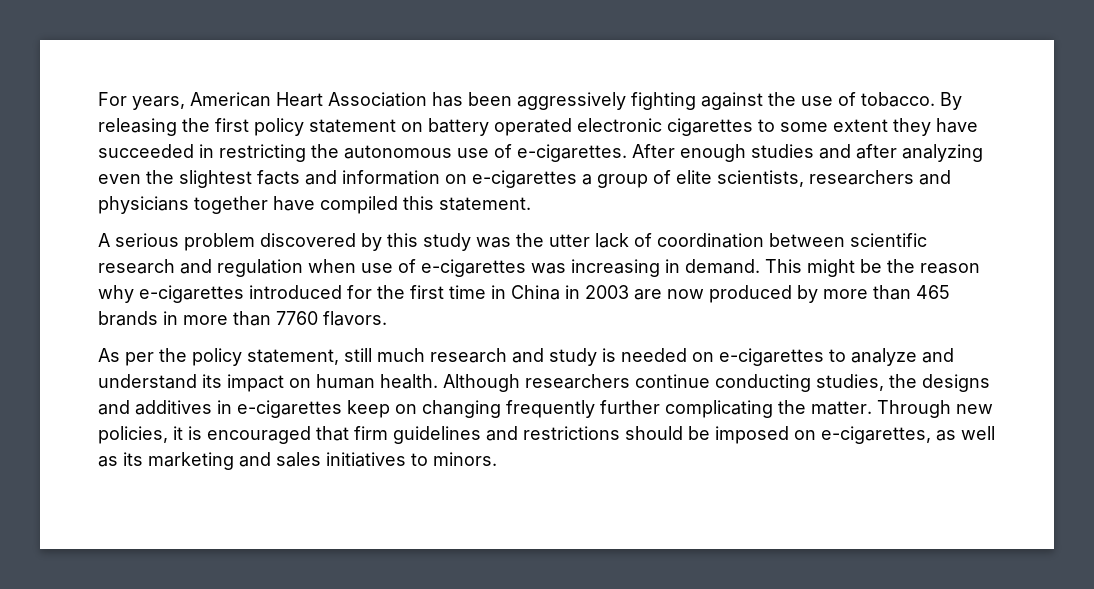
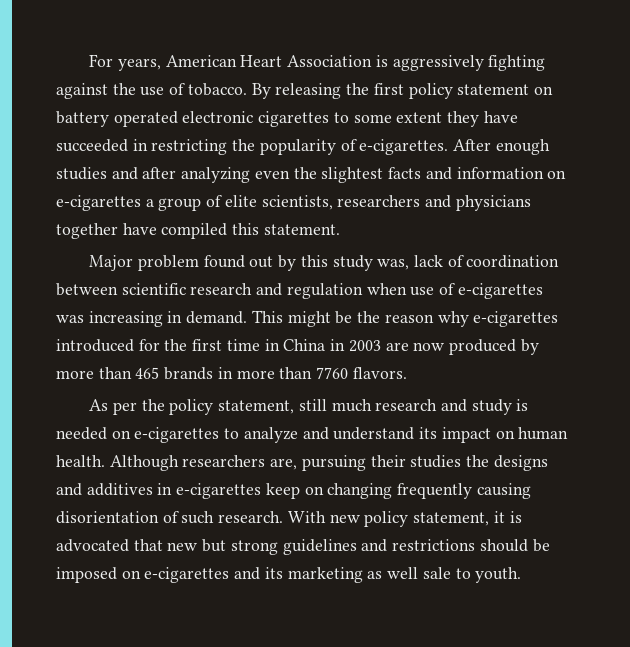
- For years, American Heart Association has been aggressively fighting against the use of tobacco.
+ For years, American Heart Association is aggressively fighting against the use of tobacco.
- By releasing the first policy statement on battery operated electronic cigarettes to some extent they have succeeded in restricting the autonomous use of e-cigarettes.
+ By releasing the first policy statement on battery operated electronic cigarettes to some extent they have succeeded in restricting the popularity of e-cigarettes.
- A serious problem discovered by this study was the utter lack of coordination between scientific research and regulation when use of e-cigarettes was increasing in demand.
+ Major problem found out by this study was, lack of coordination between scientific research and regulation when use of e-cigarettes was increasing in demand.
- Although researchers continue conducting studies, the designs and additives in e-cigarettes keep on changing frequently further complicating the matter. Through new policies, it is encouraged that firm guidelines and restrictions should be imposed on e-cigarettes, as well as its marketing and sales initiatives to minors.
+ Although researchers are, pursuing their studies the designs and additives in e-cigarettes keep on changing frequently causing disorientation of such research. With new policy statement, it is advocated that new but strong guidelines and restrictions should be imposed on e-cigarettes and its marketing as well sale to youth.

